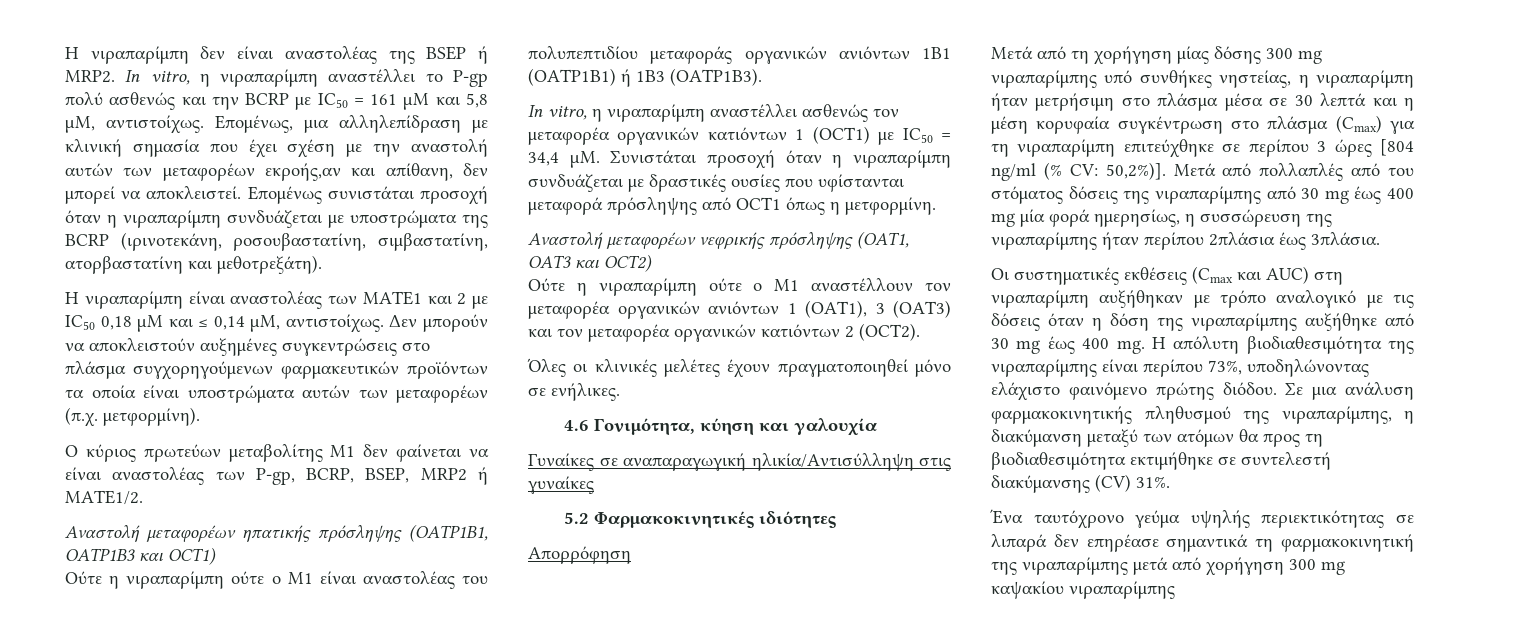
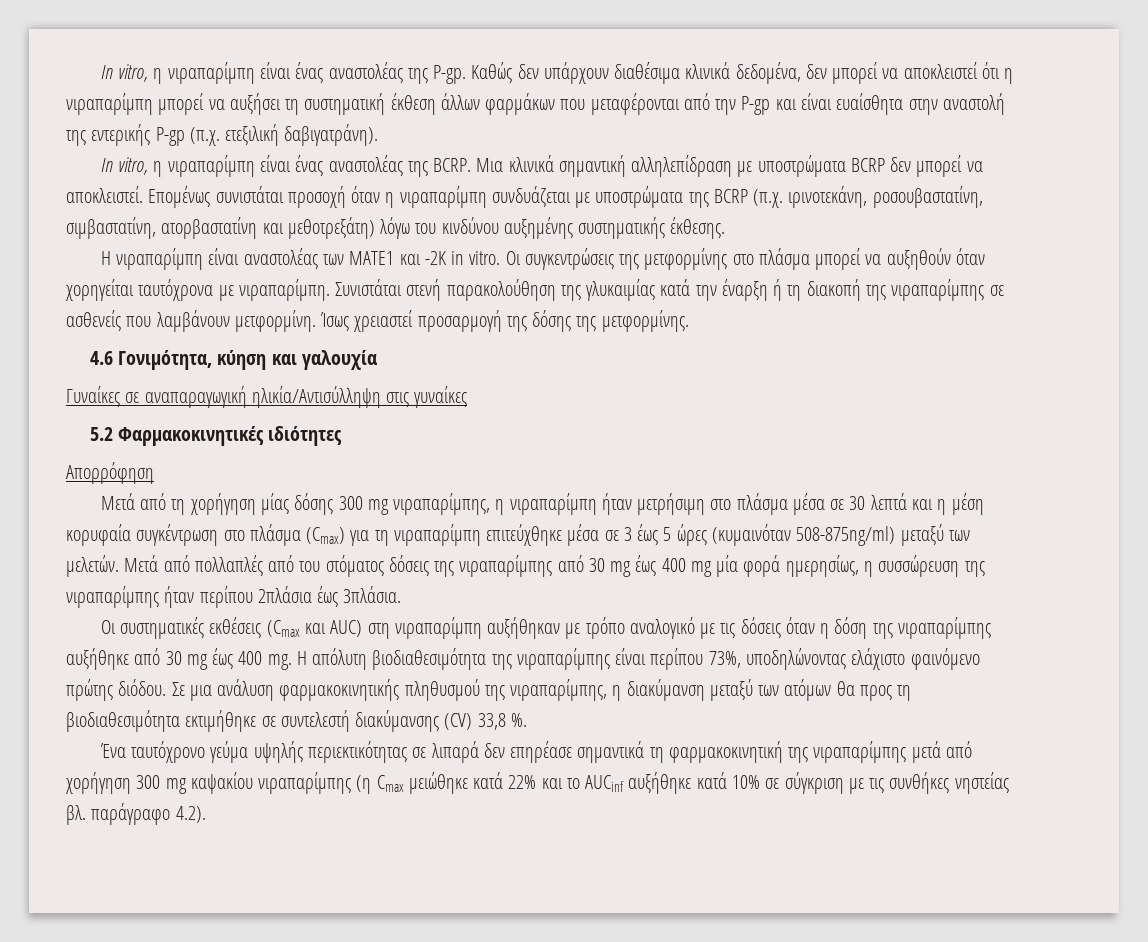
- Η νιραπαρίμπη δεν είναι αναστολέας της BSEP ή MRP2. In vitro, η νιραπαρίμπη αναστέλλει το P-gp πολύ ασθενώς και την BCRP με IC50 = 161 µM και 5,8 µM, αντιστοίχως. Επομένως, μια αλληλεπίδραση με κλινική σημασία που έχει σχέση με την αναστολή αυτών των μεταφορέων εκροής,αν και απίθανη, δεν μπορεί να αποκλειστεί.
+ In vitro, η νιραπαρίμπη είναι ένας αναστολέας της P-gp. Καθώς δεν υπάρχουν διαθέσιμα κλινικά δεδομένα, δεν μπορεί να αποκλειστεί ότι η νιραπαρίμπη μπορεί να αυξήσει τη συστηματική έκθεση άλλων φαρμάκων που μεταφέρονται από την P-gp και είναι ευαίσθητα στην αναστολή της εντερικής P-gp (π.χ. ετεξιλική δαβιγατράνη).
+ In vitro, η νιραπαρίμπη είναι ένας αναστολέας της BCRP. Μια κλινικά σημαντική αλληλεπίδραση με υποστρώματα BCRP δεν μπορεί να αποκλειστεί.
- Επομένως συνιστάται προσοχή όταν η νιραπαρίμπη συνδυάζεται με υποστρώματα της BCRP (ιρινοτεκάνη, ροσουβαστατίνη, σιμβαστατίνη, ατορβαστατίνη και μεθοτρεξάτη).
+ Επομένως συνιστάται προσοχή όταν η νιραπαρίμπη συνδυάζεται με υποστρώματα της BCRP (π.χ. ιρινοτεκάνη, ροσουβαστατίνη, σιμβαστατίνη, ατορβαστατίνη και μεθοτρεξάτη) λόγω του κινδύνου αυξημένης συστηματικής έκθεσης.
- Η νιραπαρίμπη είναι αναστολέας των ΜΑΤΕ1 και 2 με IC50 0,18 µM και ≤ 0,14 µM, αντιστοίχως. Δεν μπορούν να αποκλειστούν αυξημένες συγκεντρώσεις στο πλάσμα συγχορηγούμενων φαρμακευτικών προϊόντων τα οποία είναι υποστρώματα αυτών των μεταφορέων (π.χ. μετφορμίνη).
- Ο κύριος πρωτεύων μεταβολίτης M1 δεν φαίνεται να είναι αναστολέας των P-gp, BCRP, BSEP, MRP2 ή ΜΑΤΕ1/2.
- Αναστολή μεταφορέων ηπατικής πρόσληψης (OATP1B1, OATP1B3 και OCT1)
- Ούτε η νιραπαρίμπη ούτε ο Μ1 είναι αναστολέας του πολυπεπτιδίου μεταφοράς οργανικών ανιόντων 1B1 (OATP1B1) ή 1B3 (OATP1B3).
- In vitro, η νιραπαρίμπη αναστέλλει ασθενώς τον μεταφορέα οργανικών κατιόντων 1 (OCT1) με IC50 = 34,4 µM. Συνιστάται προσοχή όταν η νιραπαρίμπη συνδυάζεται με δραστικές ουσίες που υφίστανται μεταφορά πρόσληψης από OCT1 όπως η μετφορμίνη.
- Αναστολή μεταφορέων νεφρικής πρόσληψης (OAT1, OAT3 και OCT2)
- Ούτε η νιραπαρίμπη ούτε ο Μ1 αναστέλλουν τον μεταφορέα οργανικών ανιόντων 1 (OAT1), 3 (OAT3) και τον μεταφορέα οργανικών κατιόντων 2 (OCT2).
- Όλες οι κλινικές μελέτες έχουν πραγματοποιηθεί μόνο σε ενήλικες.
+ Η νιραπαρίμπη είναι αναστολέας των ΜΑΤΕ1 και -2Κ in vitro. Οι συγκεντρώσεις της μετφορμίνης στο πλάσμα μπορεί να αυξηθούν όταν χορηγείται ταυτόχρονα με νιραπαρίμπη. Συνιστάται στενή παρακολούθηση της γλυκαιμίας κατά την έναρξη ή τη διακοπή της νιραπαρίμπης σε ασθενείς που λαμβάνουν μετφορμίνη. Ίσως χρειαστεί προσαρμογή της δόσης της μετφορμίνης.
- Μετά από τη χορήγηση μίας δόσης 300 mg νιραπαρίμπης υπό συνθήκες νηστείας, η νιραπαρίμπη ήταν μετρήσιμη στο πλάσμα μέσα σε 30 λεπτά και η μέση κορυφαία συγκέντρωση στο πλάσμα (Cmax) για τη νιραπαρίμπη επιτεύχθηκε σε περίπου 3 ώρες [804 ng/ml (% CV: 50,2%)].
+ Μετά από τη χορήγηση μίας δόσης 300 mg νιραπαρίμπης, η νιραπαρίμπη ήταν μετρήσιμη στο πλάσμα μέσα σε 30 λεπτά και η μέση κορυφαία συγκέντρωση στο πλάσμα (Cmax) για τη νιραπαρίμπη επιτεύχθηκε μέσα σε 3 έως 5 ώρες (κυμαινόταν 508-875ng/ml) μεταξύ των μελετών.
- Σε μια ανάλυση φαρμακοκινητικής πληθυσμού της νιραπαρίμπης, η διακύμανση μεταξύ των ατόμων θα προς τη βιοδιαθεσιμότητα εκτιμήθηκε σε συντελεστή διακύμανσης (CV) 31%.
+ Σε μια ανάλυση φαρμακοκινητικής πληθυσμού της νιραπαρίμπης, η διακύμανση μεταξύ των ατόμων θα προς τη βιοδιαθεσιμότητα εκτιμήθηκε σε συντελεστή διακύμανσης (CV) 33,8 %.
- Ένα ταυτόχρονο γεύμα υψηλής περιεκτικότητας σε λιπαρά δεν επηρέασε σημαντικά τη φαρμακοκινητική της νιραπαρίμπης μετά από χορήγηση 300 mg καψακίου νιραπαρίμπης
+ Ένα ταυτόχρονο γεύμα υψηλής περιεκτικότητας σε λιπαρά δεν επηρέασε σημαντικά τη φαρμακοκινητική της νιραπαρίμπης μετά από χορήγηση 300 mg καψακίου νιραπαρίμπης (η Cmax μειώθηκε κατά 22% και το AUCinf αυξήθηκε κατά 10% σε σύγκριση με τις συνθήκες νηστείας βλ. παράγραφο 4.2).

